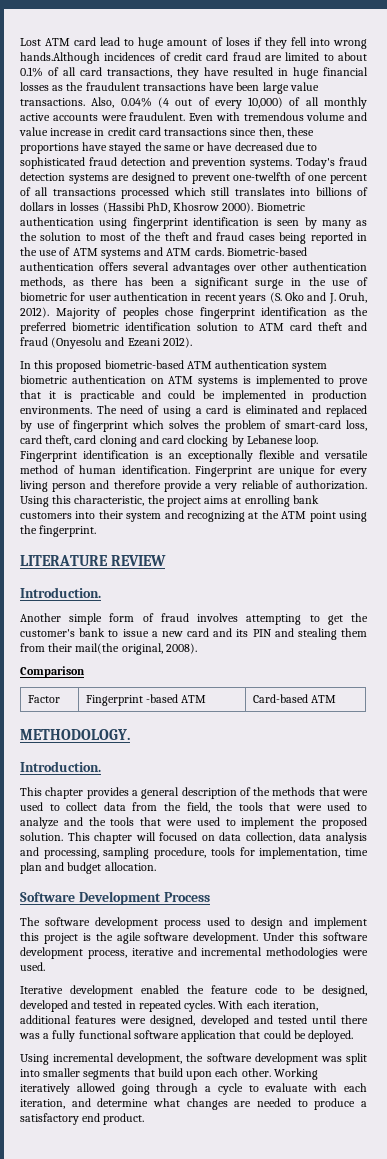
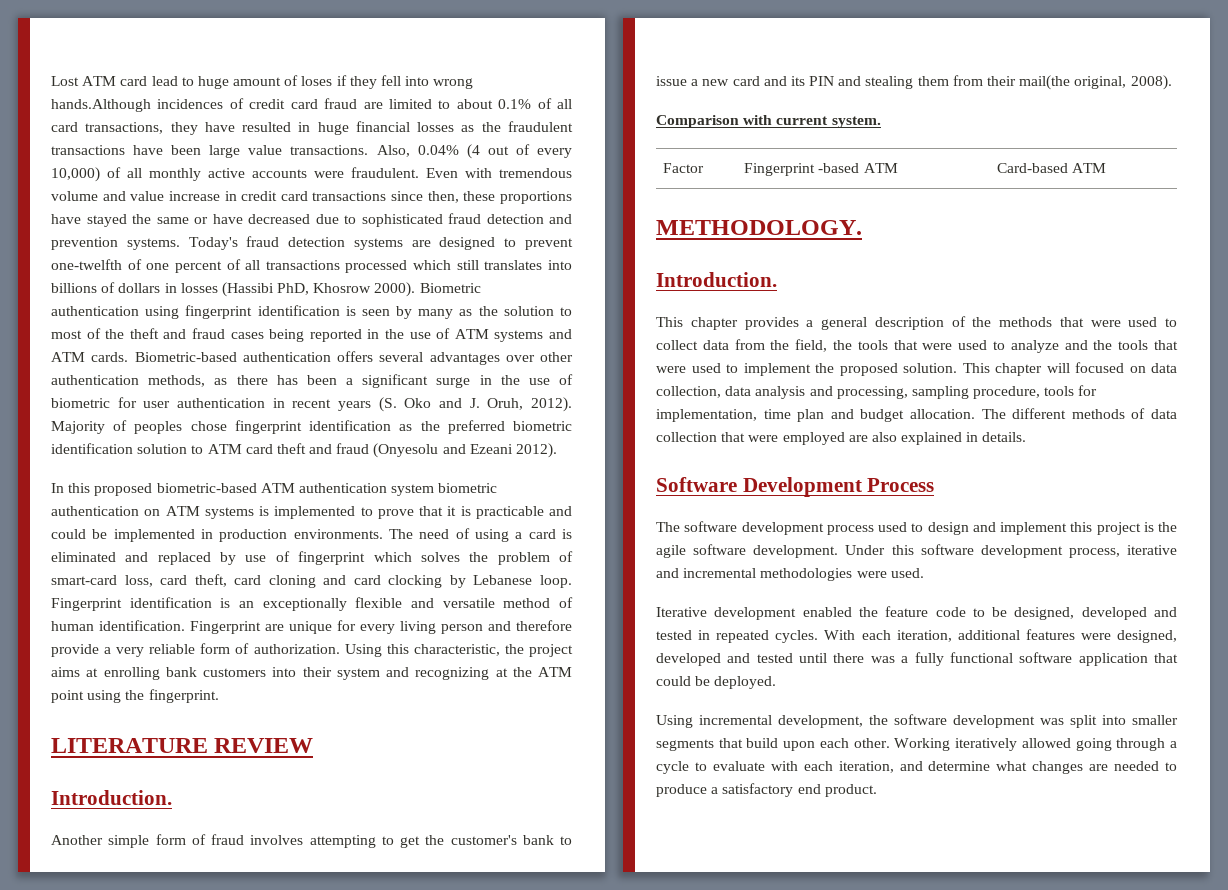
- Fingerprint are unique for every living person and therefore provide a very reliable of authorization.
+ Fingerprint are unique for every living person and therefore provide a very reliable form of authorization.
- Comparison
+ Comparison with current system.
+ The different methods of data collection that were employed are also explained in details.

